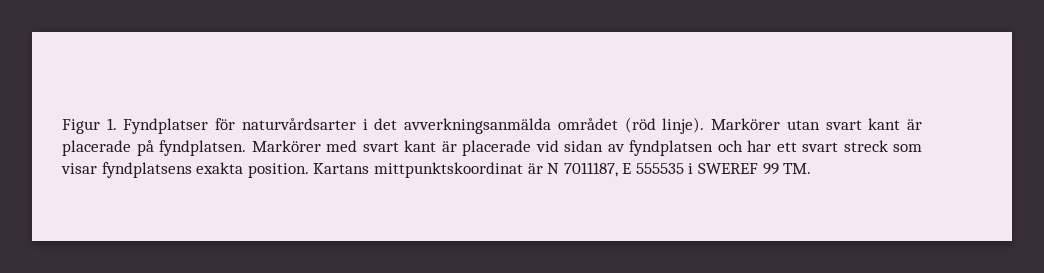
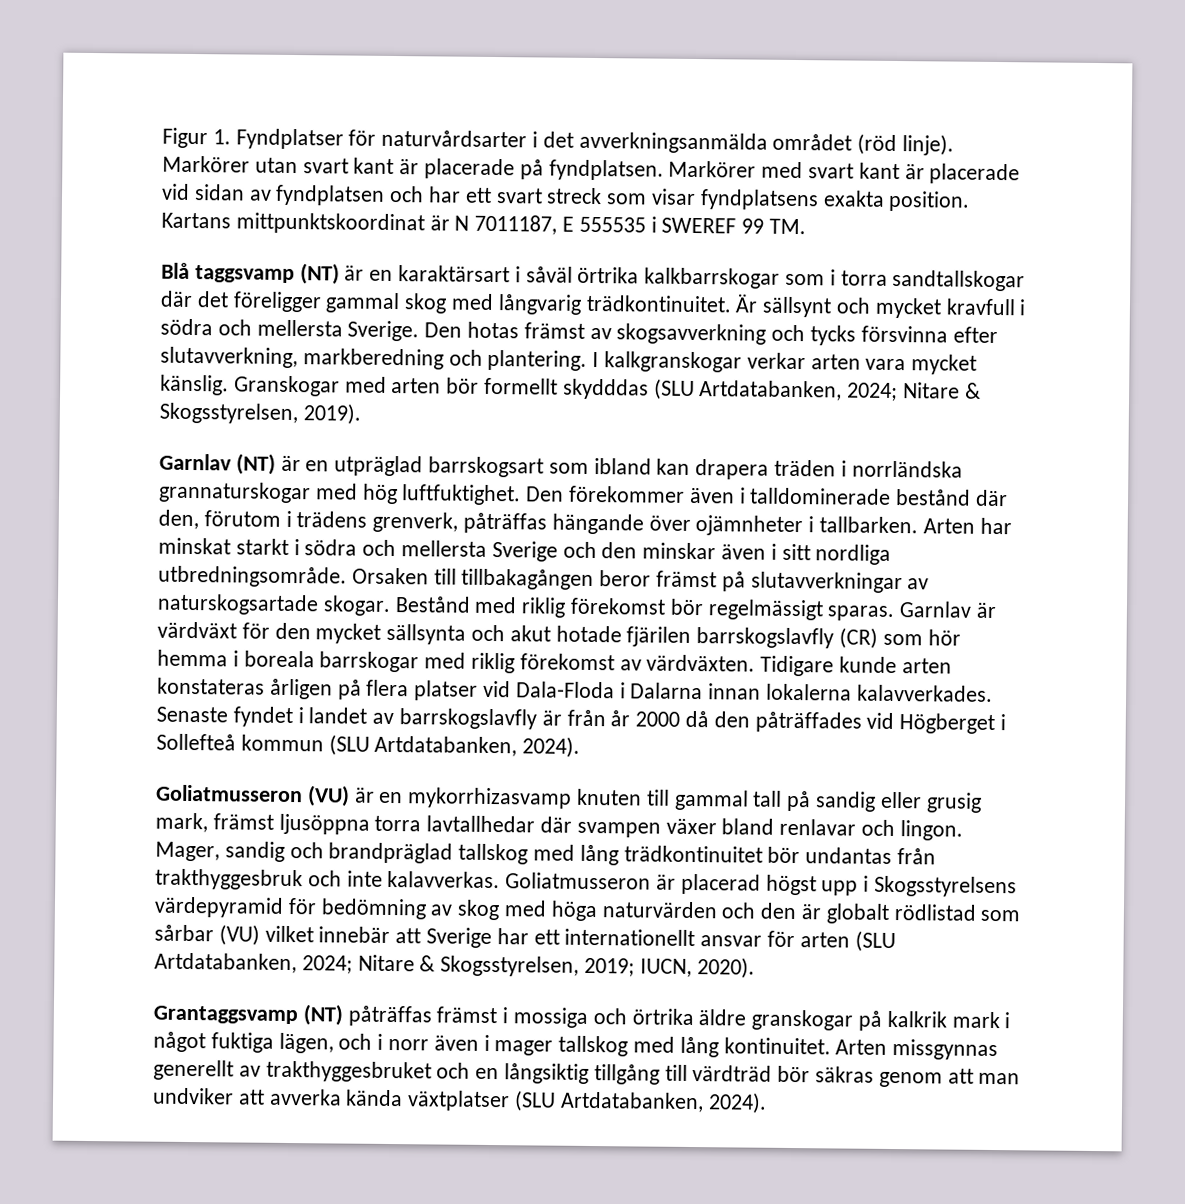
+ Blå taggsvamp (NT) är en karaktärsart i såväl örtrika kalkbarrskogar som i torra sandtallskogar där det föreligger gammal skog med långvarig trädkontinuitet. Är sällsynt och mycket kravfull i södra och mellersta Sverige. Den hotas främst av skogsavverkning och tycks försvinna efter slutavverkning, markberedning och plantering. I kalkgranskogar verkar arten vara mycket känslig. Granskogar med arten bör formellt skydddas (SLU Artdatabanken, 2024; Nitare & Skogsstyrelsen, 2019).
+ Garnlav (NT) är en utpräglad barrskogsart som ibland kan drapera träden i norrländska grannaturskogar med hög luftfuktighet. Den förekommer även i talldominerade bestånd där den, förutom i trädens grenverk, påträffas hängande över ojämnheter i tallbarken. Arten har minskat starkt i södra och mellersta Sverige och den minskar även i sitt nordliga utbredningsområde. Orsaken till tillbakagången beror främst på slutavverkningar av naturskogsartade skogar. Bestånd med riklig förekomst bör regelmässigt sparas. Garnlav är värdväxt för den mycket sällsynta och akut hotade fjärilen barrskogslavfly (CR) som hör hemma i boreala barrskogar med riklig förekomst av värdväxten. Tidigare kunde arten konstateras årligen på flera platser vid Dala-Floda i Dalarna innan lokalerna kalavverkades. Senaste fyndet i landet av barrskogslavfly är från år 2000 då den påträffades vid Högberget i Sollefteå kommun (SLU Artdatabanken, 2024).
+ Goliatmusseron (VU) är en mykorrhizasvamp knuten till gammal tall på sandig eller grusig mark, främst ljusöppna torra lavtallhedar där svampen växer bland renlavar och lingon. Mager, sandig och brandpräglad tallskog med lång trädkontinuitet bör undantas från trakthyggesbruk och inte kalavverkas. Goliatmusseron är placerad högst upp i Skogsstyrelsens värdepyramid för bedömning av skog med höga naturvärden och den är globalt rödlistad som sårbar (VU) vilket innebär att Sverige har ett internationellt ansvar för arten (SLU Artdatabanken, 2024; Nitare & Skogsstyrelsen, 2019; IUCN, 2020).
+ Grantaggsvamp (NT) påträffas främst i mossiga och örtrika äldre granskogar på kalkrik mark i något fuktiga lägen, och i norr även i mager tallskog med lång kontinuitet. Arten missgynnas generellt av trakthyggesbruket och en långsiktig tillgång till värdträd bör säkras genom att man undviker att avverka kända växtplatser (SLU Artdatabanken, 2024).

